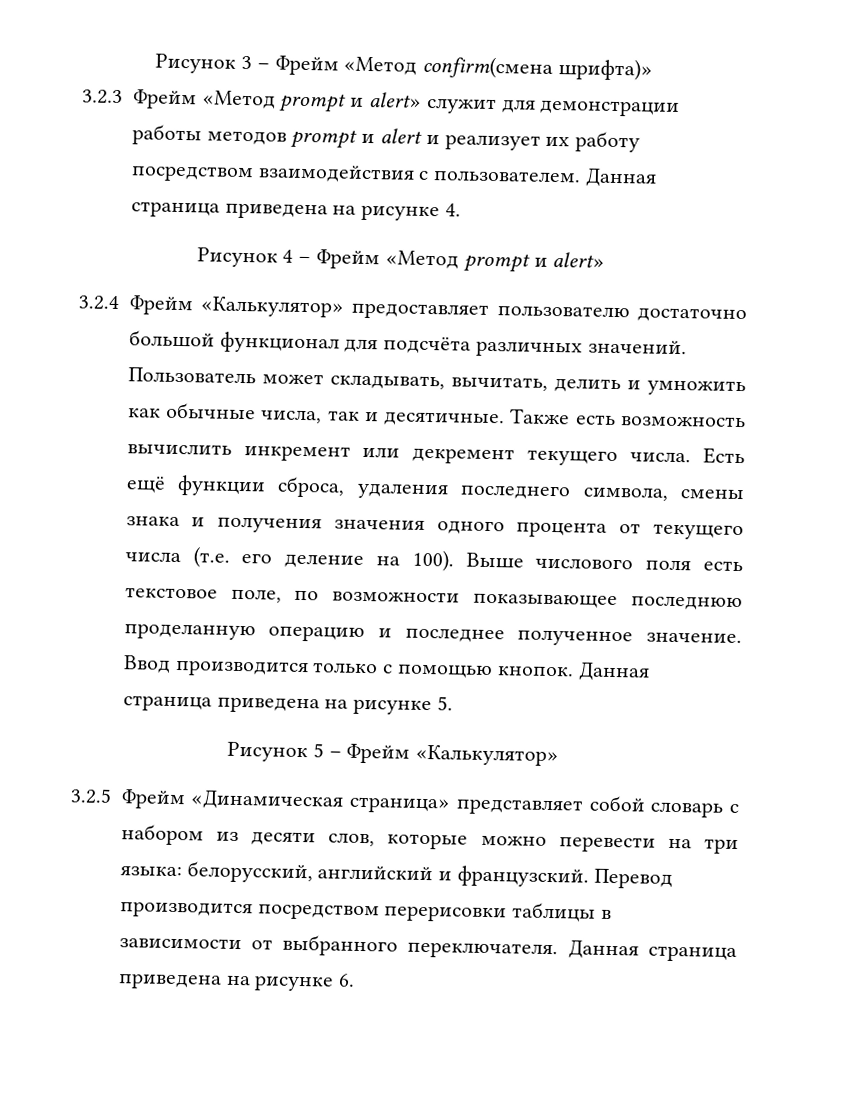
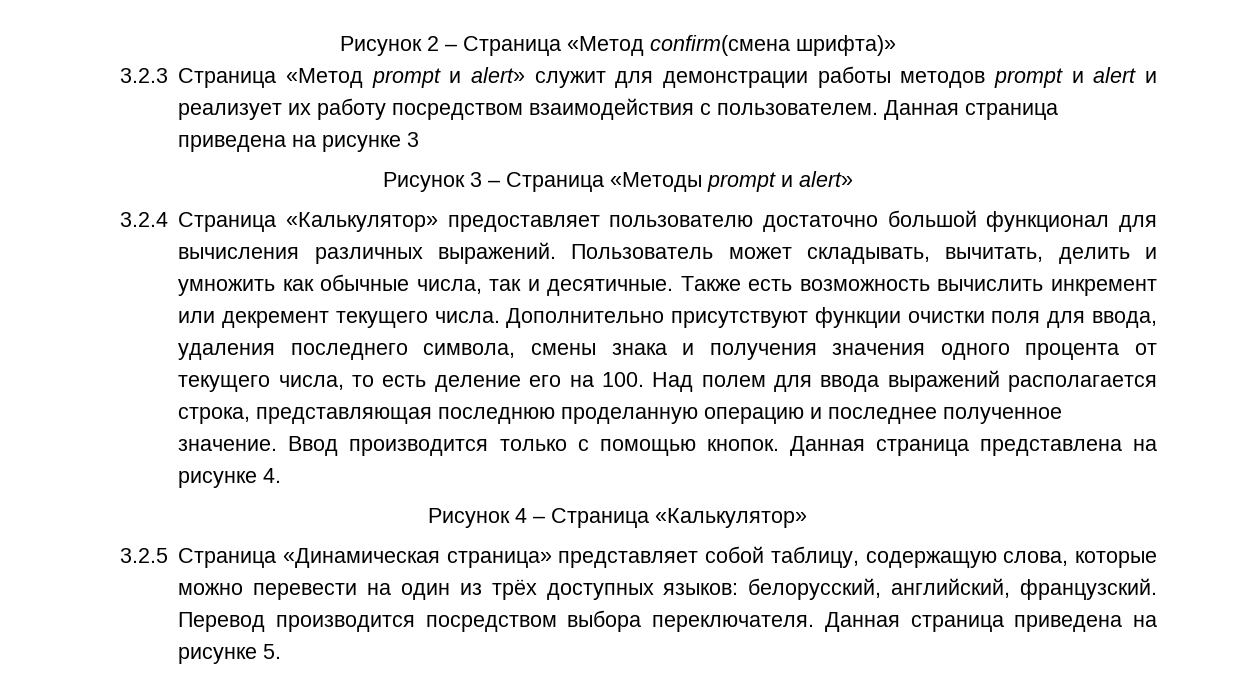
- Рисунок 3 – Фрейм «Метод confirm(смена шрифта)»
+ Рисунок 2 – Страница «Метод confirm(смена шрифта)»
- 3.2.3 Фрейм «Метод prompt и alert» служит для демонстрации работы методов prompt и alert и реализует их работу посредством взаимодействия с пользователем.
+ 3.2.3 Страница «Метод prompt и alert» служит для демонстрации работы методов prompt и alert и реализует их работу посредством взаимодействия с пользователем.
- Данная страница приведена на рисунке 4.
- Рисунок 4 – Фрейм «Метод prompt и alert»
+ Данная страница приведена на рисунке 3
+ Рисунок 3 – Страница «Методы prompt и alert»
- 3.2.4 Фрейм «Калькулятор» предоставляет пользователю достаточно большой функционал для подсчёта различных значений.
+ 3.2.4 Страница «Калькулятор» предоставляет пользователю достаточно большой функционал для вычисления различных выражений.
- Есть ещё функции сброса, удаления последнего символа, смены знака и получения значения одного процента от текущего числа (т.е. его деление на 100). Выше числового поля есть текстовое поле, по возможности показывающее последнюю проделанную операцию и последнее полученное значение.
+ Дополнительно присутствуют функции очистки поля для ввода, удаления последнего символа, смены знака и получения значения одного процента от текущего числа, то есть деление его на 100. Над полем для ввода выражений располагается строка, представляющая последнюю проделанную операцию и последнее полученное значение.
- Данная страница приведена на рисунке 5.
- Рисунок 5 – Фрейм «Калькулятор»
+ Данная страница представлена на рисунке 4.
+ Рисунок 4 – Страница «Калькулятор»
- 3.2.5 Фрейм «Динамическая страница» представляет собой словарь с набором из десяти слов, которые можно перевести на три языка: белорусский, английский и французский. Перевод производится посредством перерисовки таблицы в зависимости от выбранного переключателя.
+ 3.2.5 Страница «Динамическая страница» представляет собой таблицу, содержащую слова, которые можно перевести на один из трёх доступных языков: белорусский, английский, французский. Перевод производится посредством выбора переключателя.
- Данная страница приведена на рисунке 6.
+ Данная страница приведена на рисунке 5.

